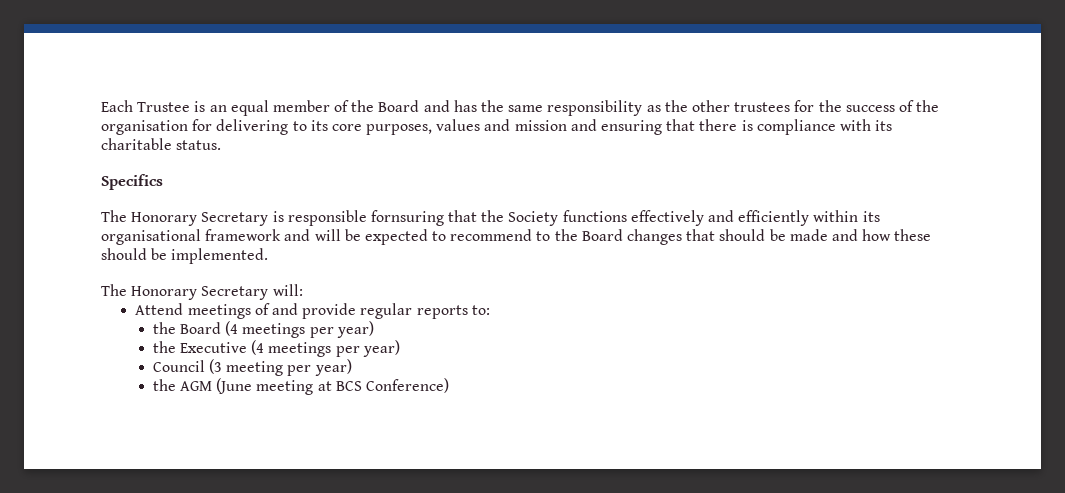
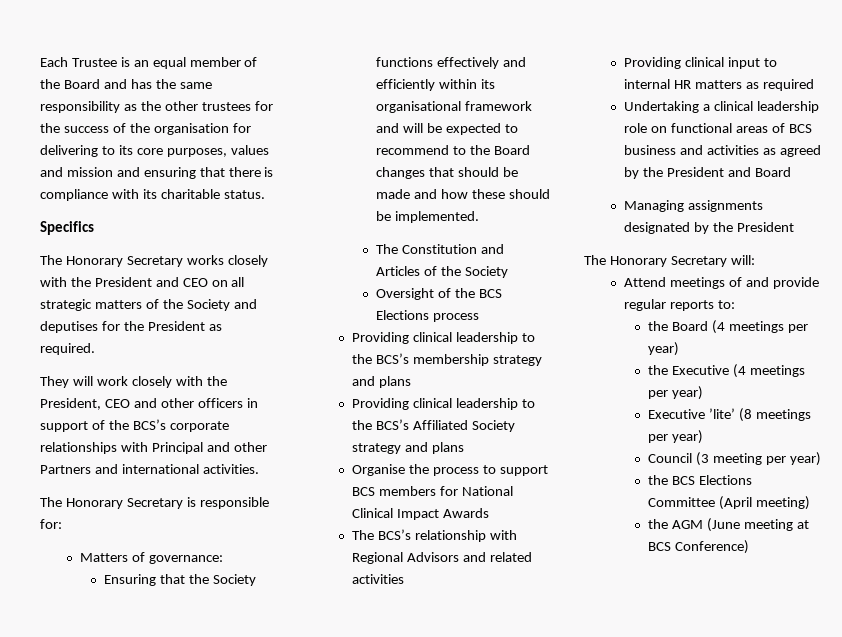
+ The Honorary Secretary works closely with the President and CEO on all strategic matters of the Society and deputises for the President as required.
+ They will work closely with the President, CEO and other officers in support of the BCS’s corporate relationships with Principal and other Partners and international activities.
- The Honorary Secretary is responsible fornsuring that the Society functions effectively and efficiently within its organisational framework and will be expected to recommend to the Board changes that should be made and how these should be implemented.
+ The Honorary Secretary is responsible for:
+ Matters of governance:
+ Ensuring that the Society functions effectively and efficiently within its organisational framework and will be expected to recommend to the Board changes that should be made and how these should be implemented.
+ The Constitution and Articles of the Society
+ Oversight of the BCS Elections process
+ Providing clinical leadership to the BCS’s membership strategy and plans
+ Providing clinical leadership to the BCS’s Affiliated Society strategy and plans
+ Organise the process to support BCS members for National Clinical Impact Awards
+ The BCS’s relationship with Regional Advisors and related activities
+ Providing clinical input to internal HR matters as required
+ Undertaking a clinical leadership role on functional areas of BCS business and activities as agreed by the President and Board
+ Managing assignments designated by the President
+ Executive ’lite’ (8 meetings per year)
+ the BCS Elections Committee (April meeting)

